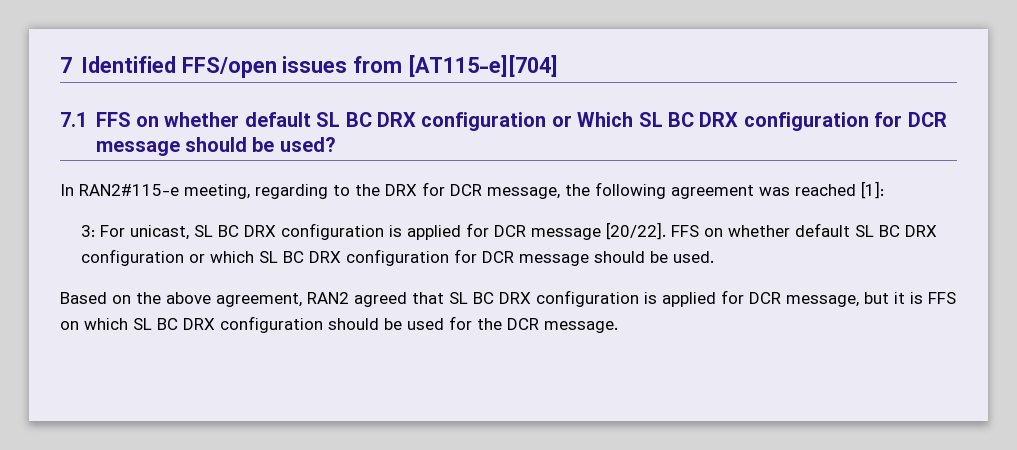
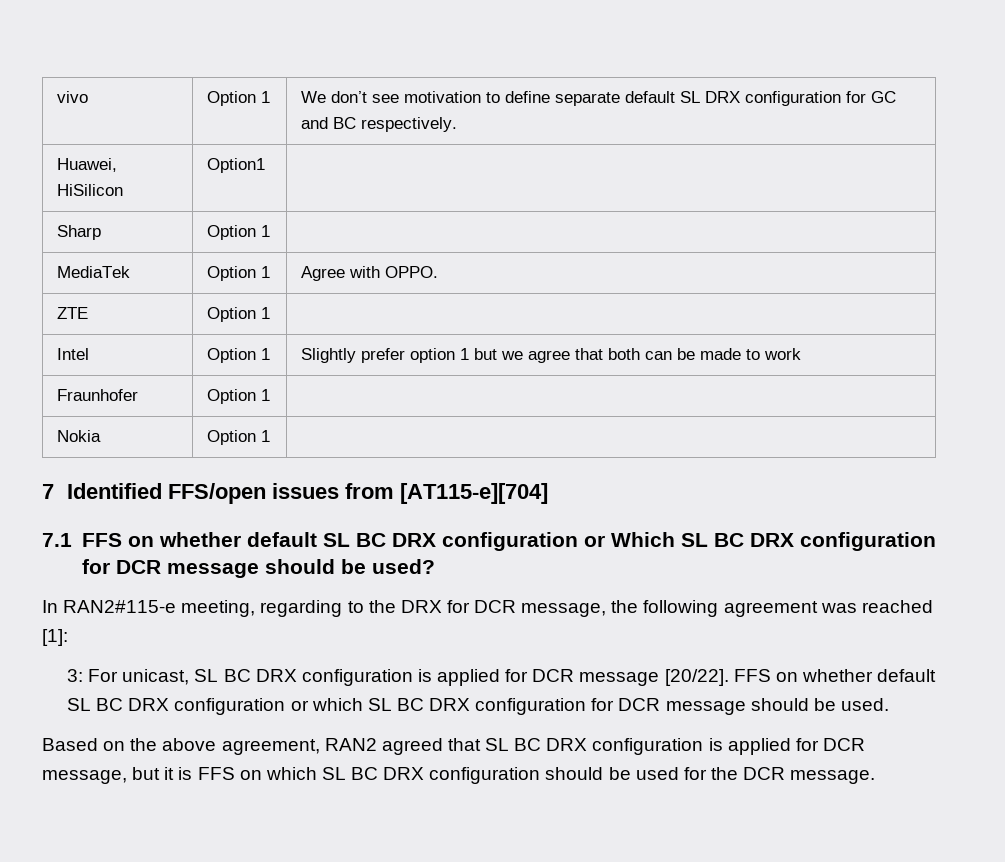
+ vivo | Option 1 | We don’t see motivation to define separate default SL DRX configuration for GC and BC respectively.
+ Huawei, HiSilicon | Option1 |
+ Sharp | Option 1 |
+ MediaTek | Option 1 | Agree with OPPO.
+ ZTE | Option 1 |
+ Intel | Option 1 | Slightly prefer option 1 but we agree that both can be made to work
+ Fraunhofer | Option 1 |
+ Nokia | Option 1 |

